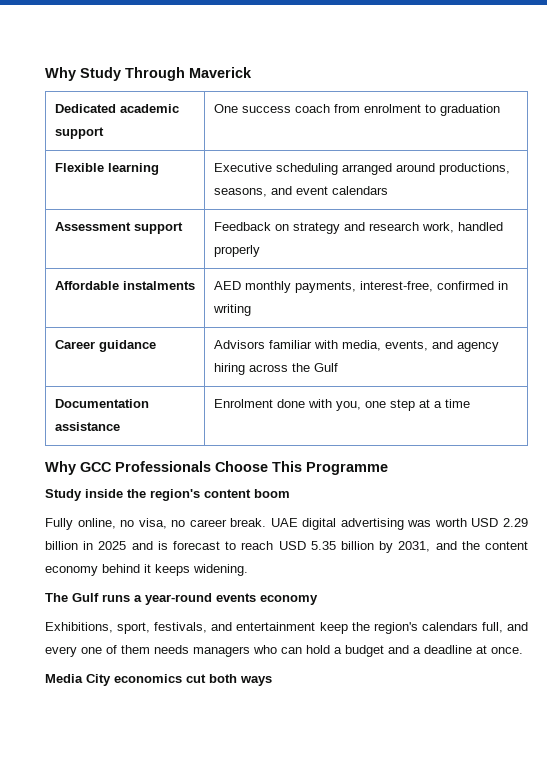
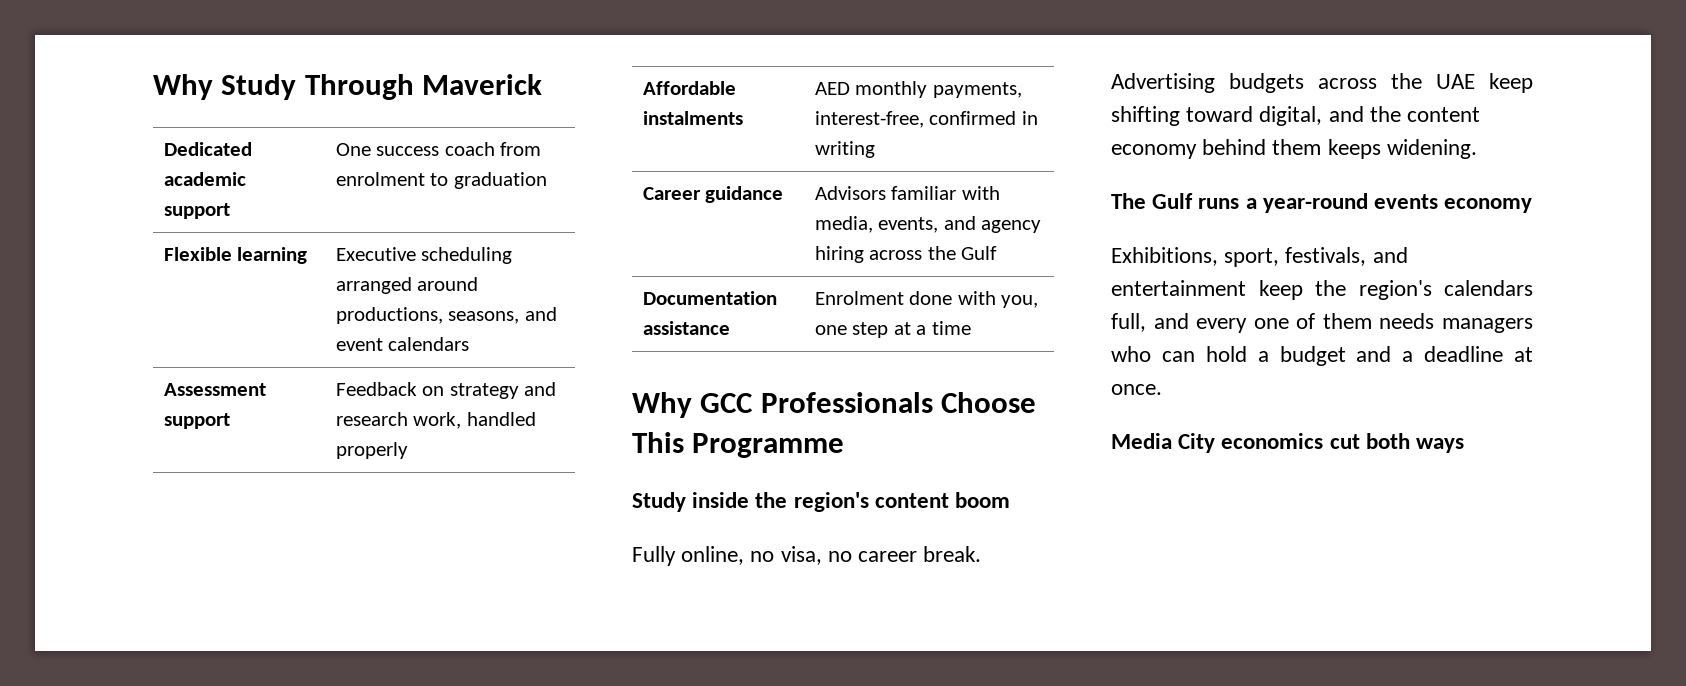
- UAE digital advertising was worth USD 2.29 billion in 2025 and is forecast to reach USD 5.35 billion by 2031, and the content economy behind it keeps widening.
+ Advertising budgets across the UAE keep shifting toward digital, and the content economy behind them keeps widening.

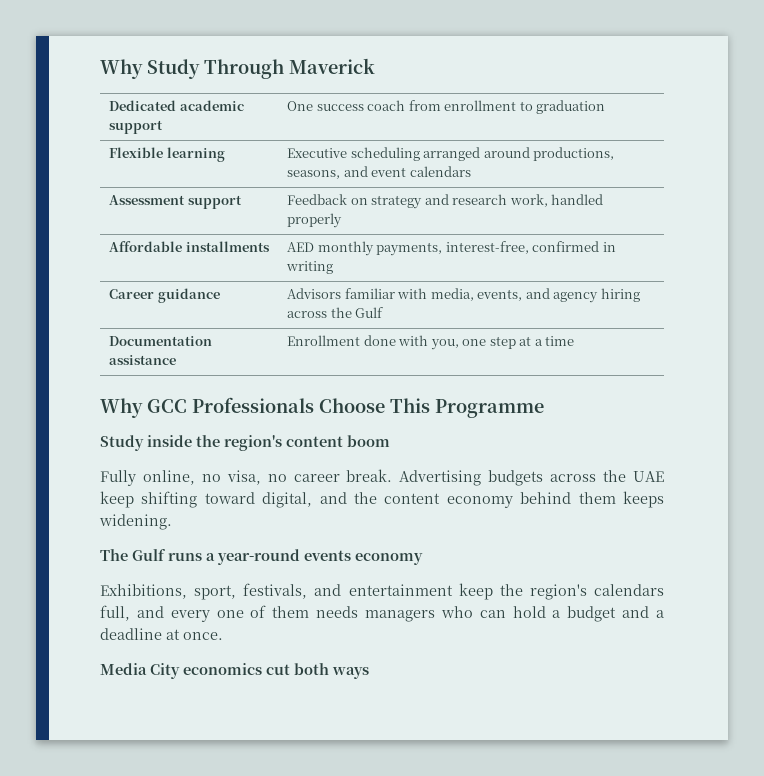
- Dedicated academic support | One success coach from enrolment to graduation
+ Dedicated academic support | One success coach from enrollment to graduation
- Affordable instalments | AED monthly payments, interest-free, confirmed in writing
+ Affordable installments | AED monthly payments, interest-free, confirmed in writing
- Documentation assistance | Enrolment done with you, one step at a time
+ Documentation assistance | Enrollment done with you, one step at a time

